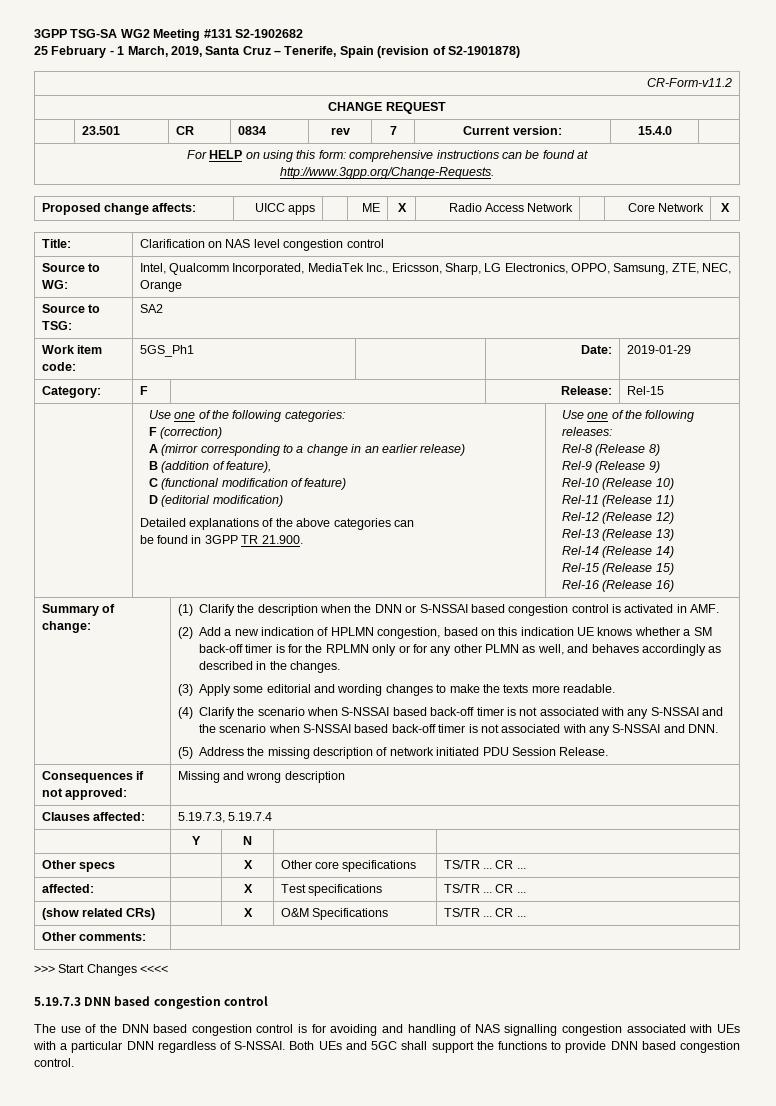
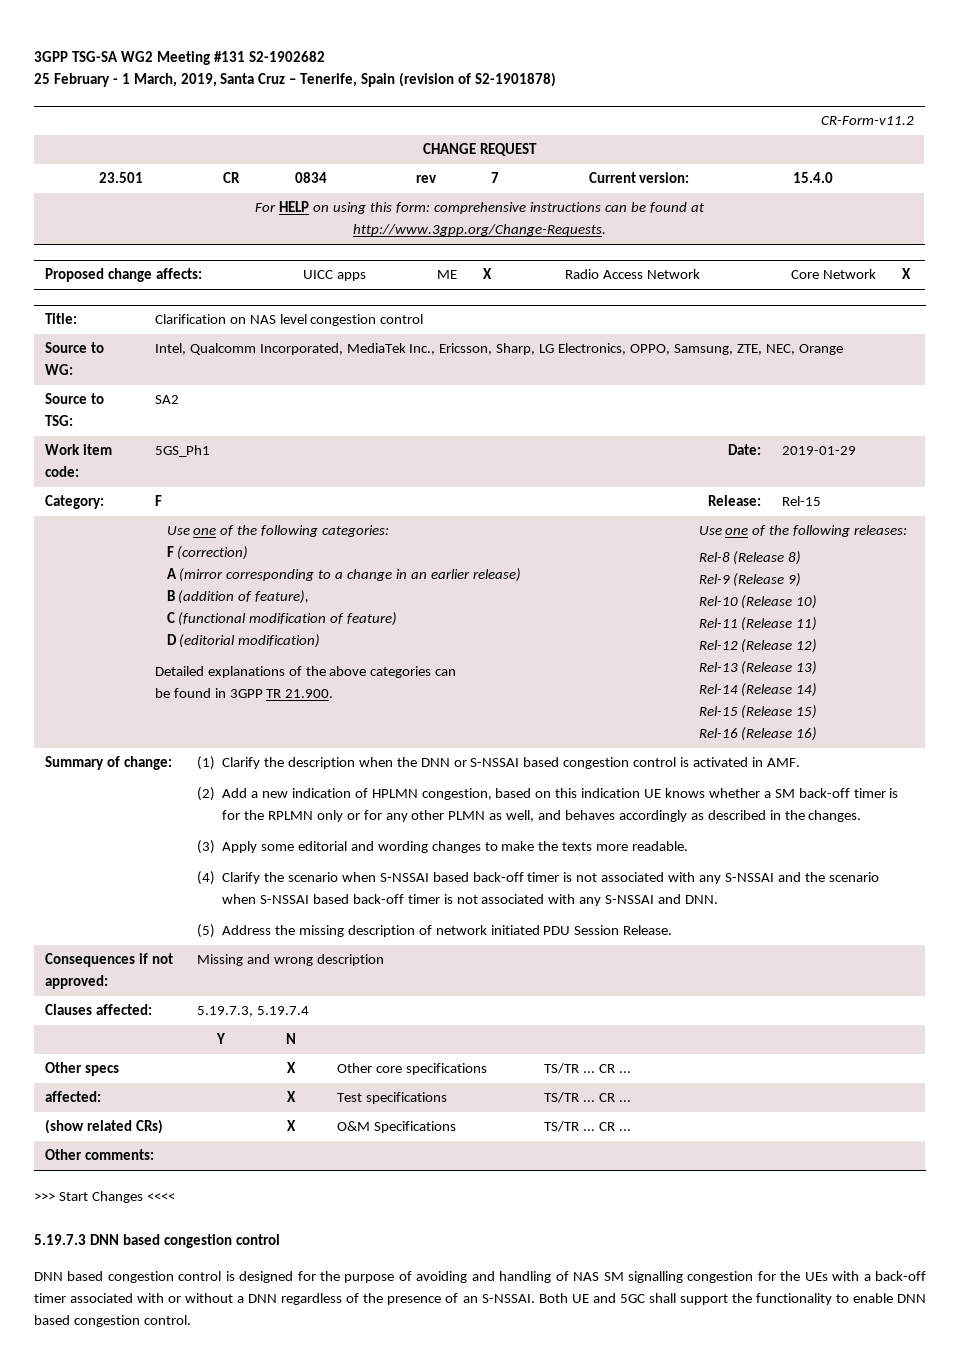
- The use of the DNN based congestion control is for avoiding and handling of NAS signalling congestion associated with UEs with a particular DNN regardless of S-NSSAI.
+ DNN based congestion control is designed for the purpose of avoiding and handling of NAS SM signalling congestion for the UEs with a back-off timer associated with or without a DNN regardless of the presence of an S-NSSAI.
- Both UEs and 5GC shall support the functions to provide DNN based congestion control.
+ Both UE and 5GC shall support the functionality to enable DNN based congestion control.

